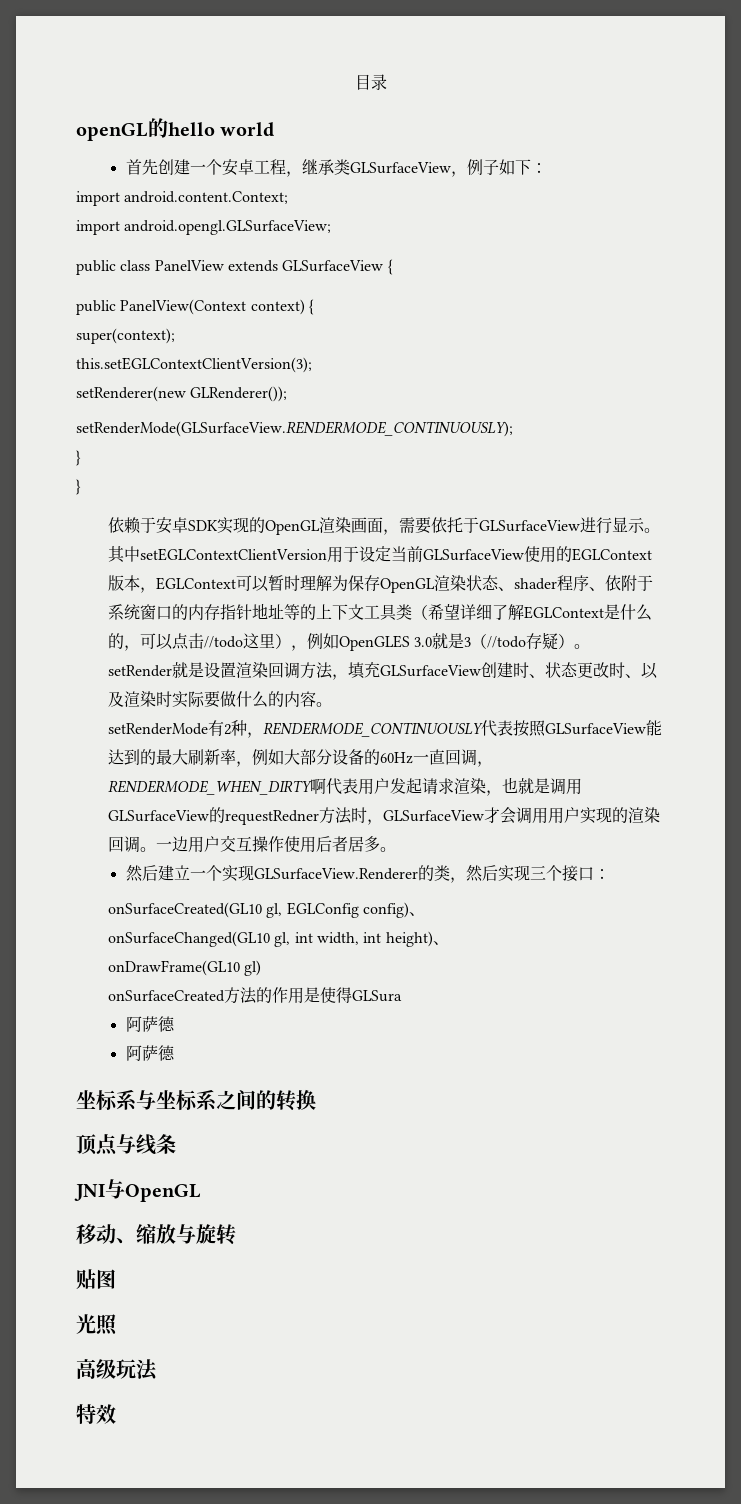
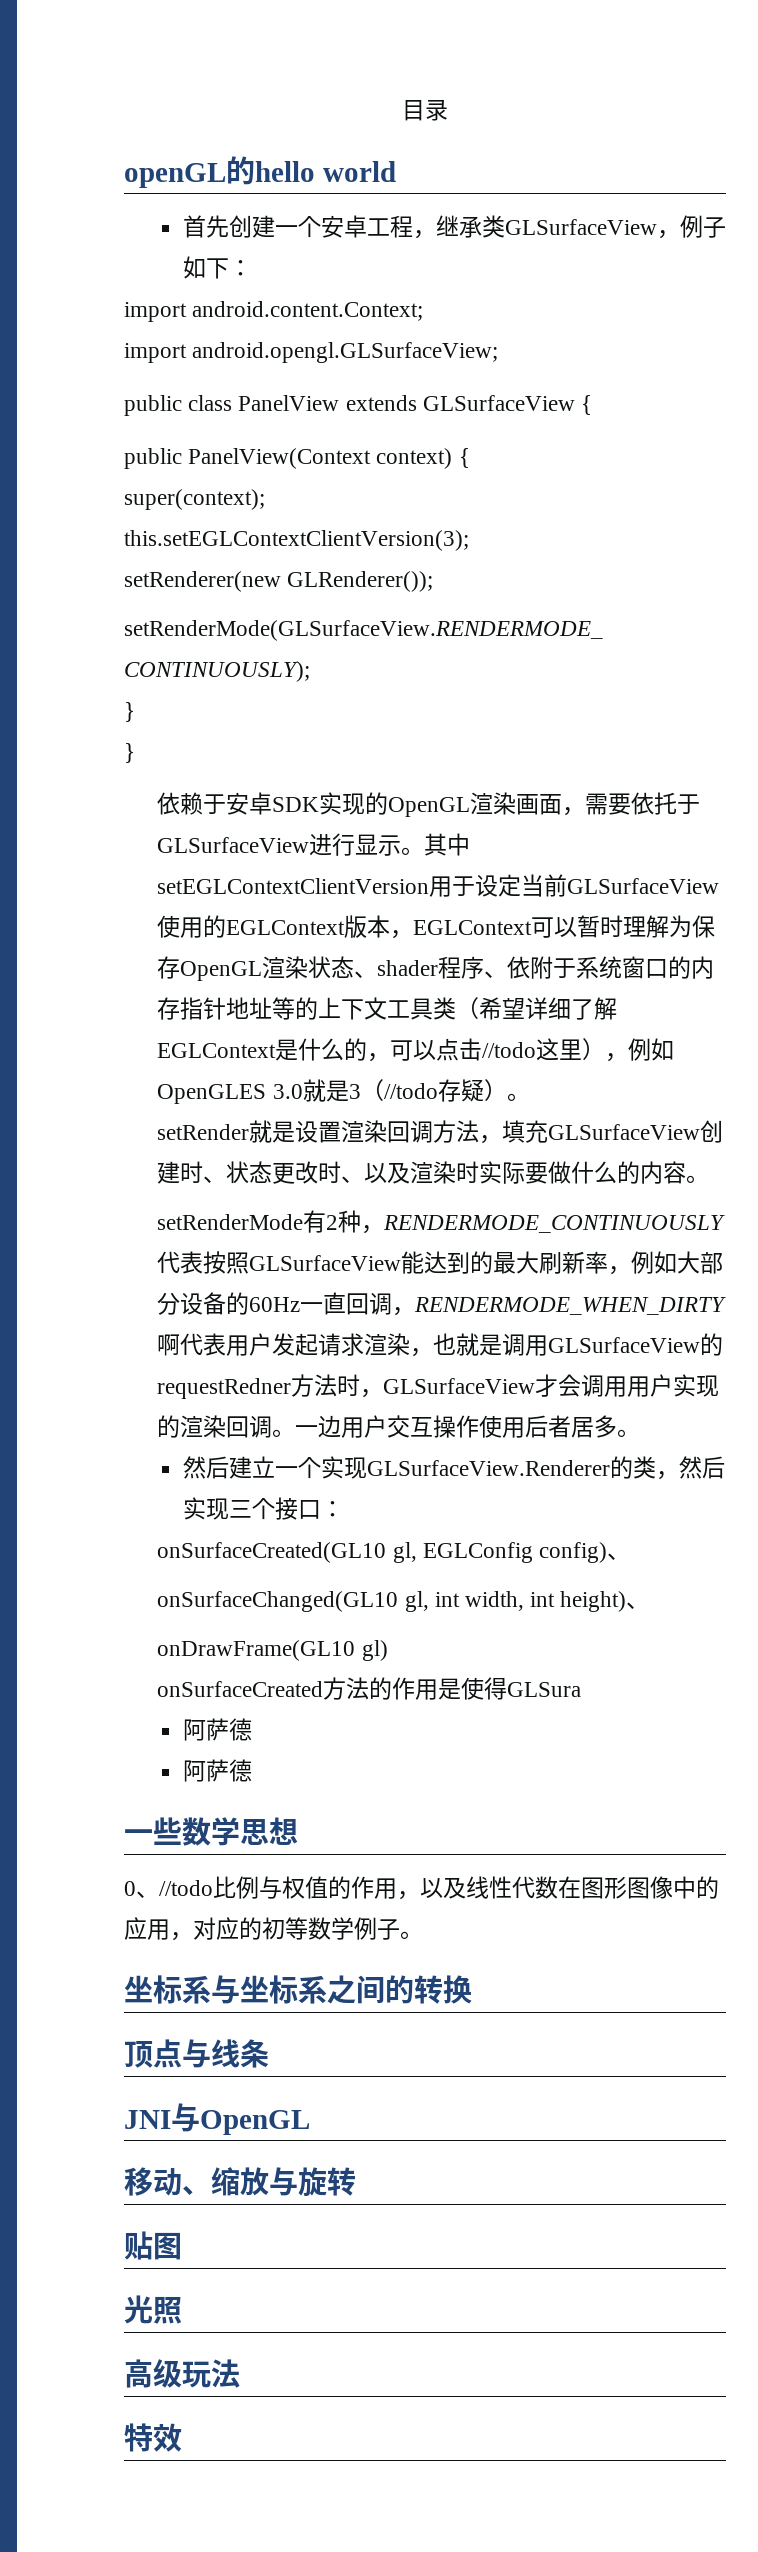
+ 一些数学思想
+ 0、//todo比例与权值的作用，以及线性代数在图形图像中的应用，对应的初等数学例子。

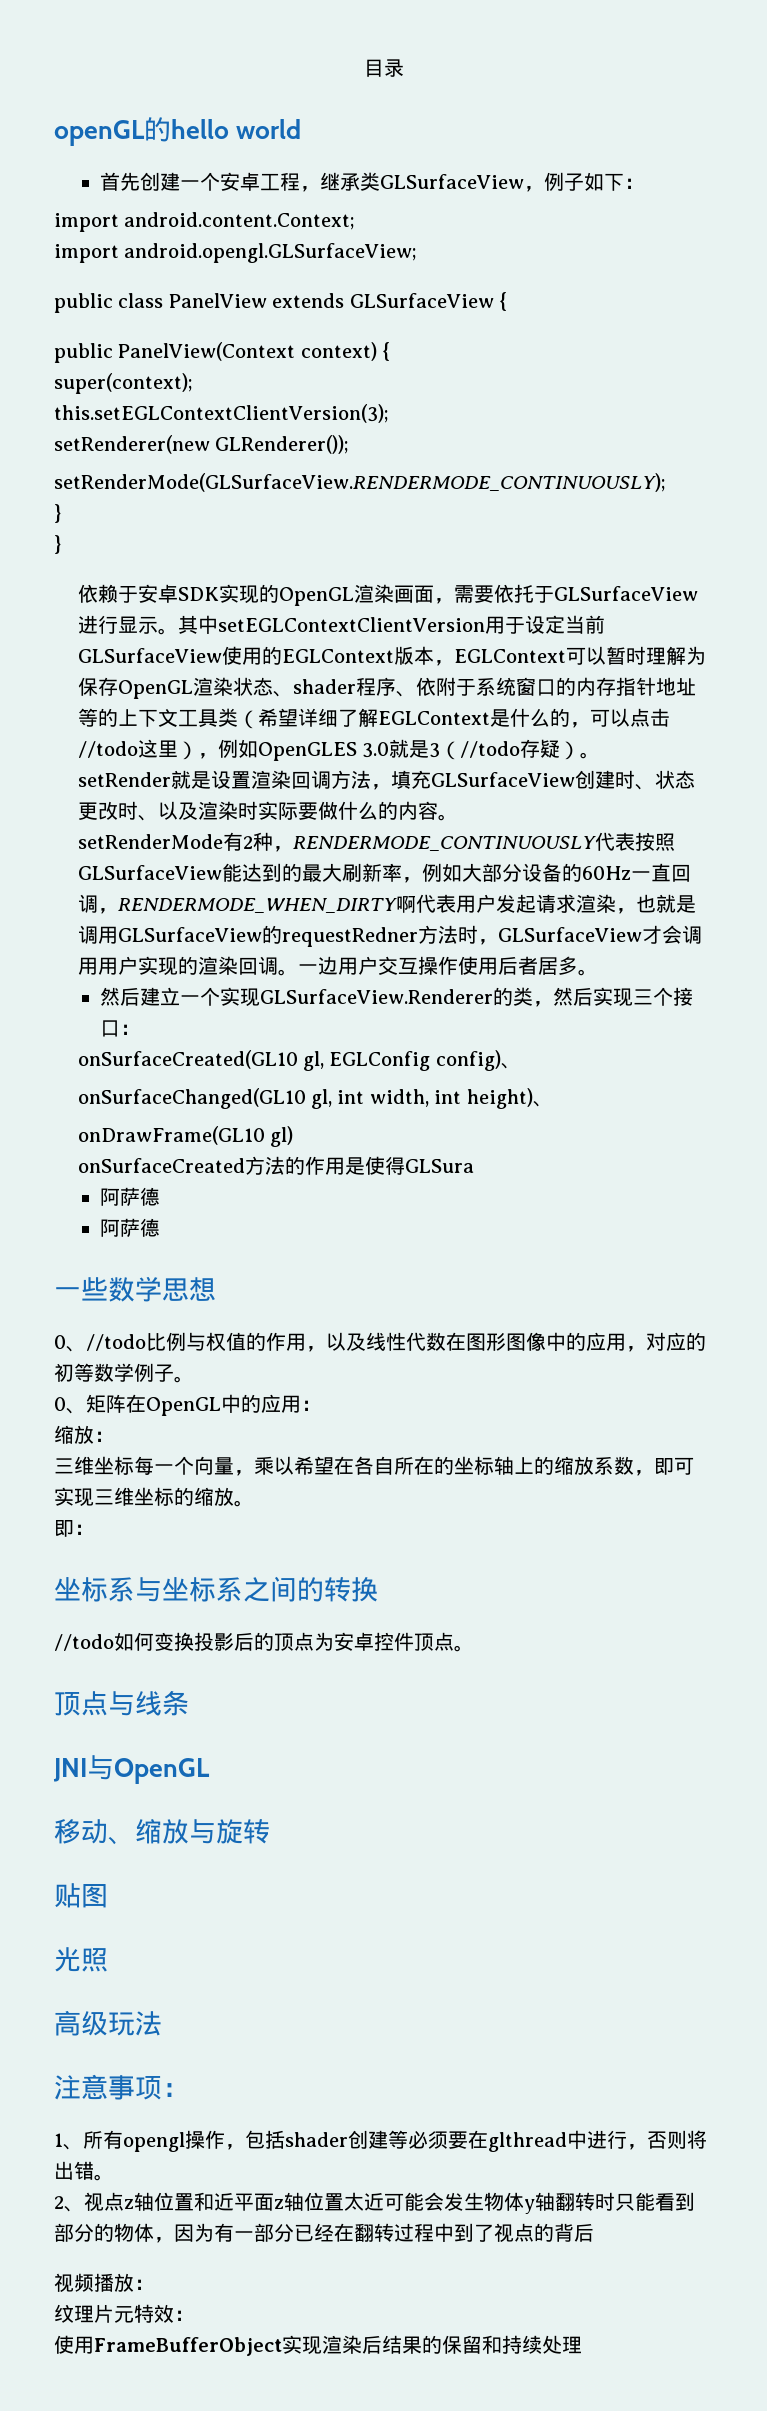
+ 0、矩阵在OpenGL中的应用：
+ 缩放：
+ 三维坐标每一个向量，乘以希望在各自所在的坐标轴上的缩放系数，即可实现三维坐标的缩放。
+ 即：
+ //todo如何变换投影后的顶点为安卓控件顶点。
- 特效
+ 注意事项：
+ 1、所有opengl操作，包括shader创建等必须要在glthread中进行，否则将出错。
+ 2、视点z轴位置和近平面z轴位置太近可能会发生物体y轴翻转时只能看到部分的物体，因为有一部分已经在翻转过程中到了视点的背后
+ 视频播放：
+ 纹理片元特效：
+ 使用FrameBufferObject实现渲染后结果的保留和持续处理

